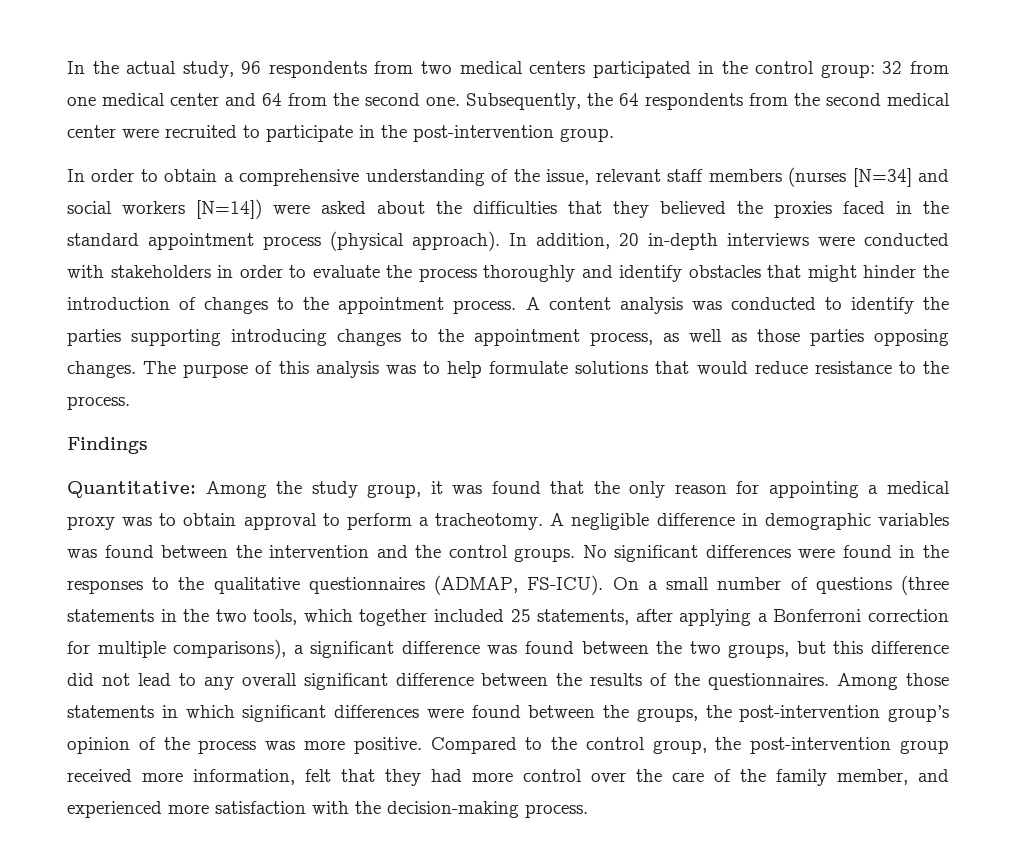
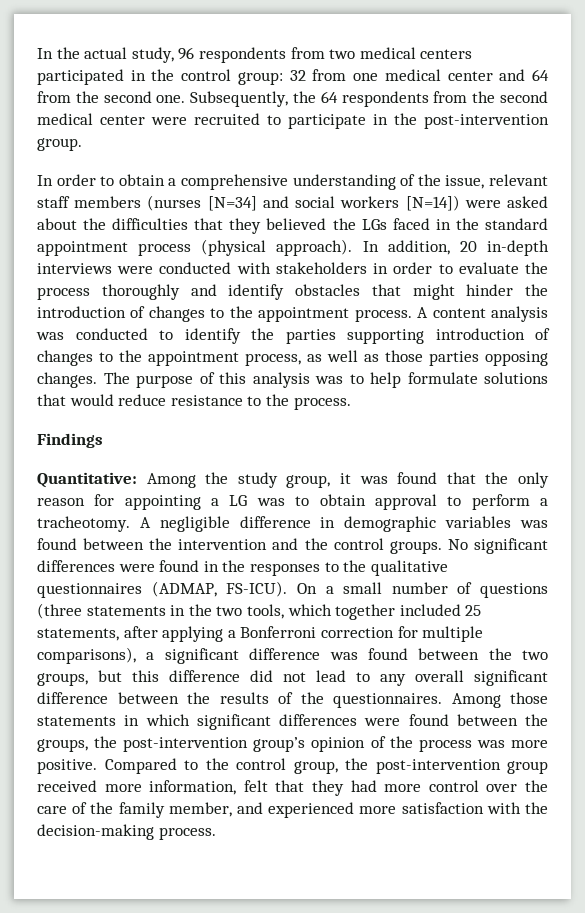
- In order to obtain a comprehensive understanding of the issue, relevant staff members (nurses [N=34] and social workers [N=14]) were asked about the difficulties that they believed the proxies faced in the standard appointment process (physical approach).
+ In order to obtain a comprehensive understanding of the issue, relevant staff members (nurses [N=34] and social workers [N=14]) were asked about the difficulties that they believed the LGs faced in the standard appointment process (physical approach).
- A content analysis was conducted to identify the parties supporting introducing changes to the appointment process, as well as those parties opposing changes.
+ A content analysis was conducted to identify the parties supporting introduction of changes to the appointment process, as well as those parties opposing changes.
- Quantitative: Among the study group, it was found that the only reason for appointing a medical proxy was to obtain approval to perform a tracheotomy.
+ Quantitative: Among the study group, it was found that the only reason for appointing a LG was to obtain approval to perform a tracheotomy.

